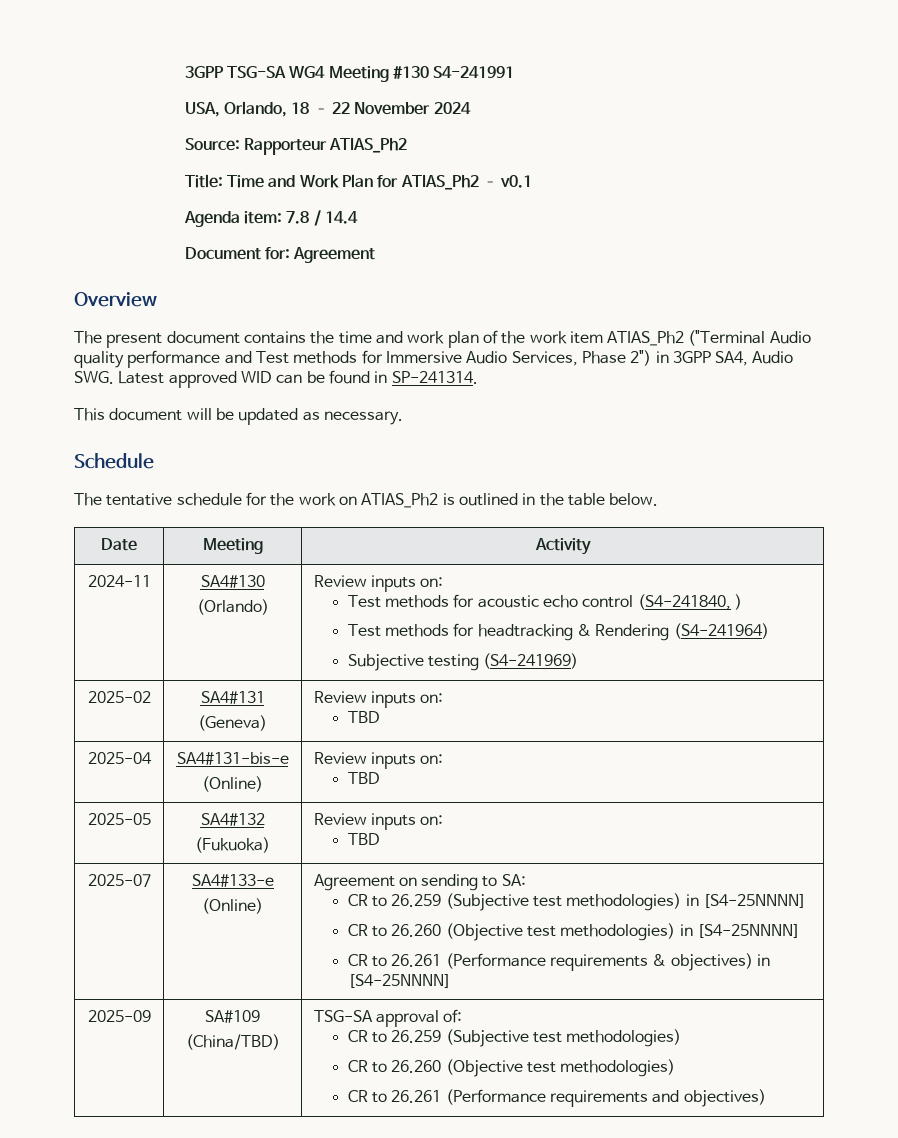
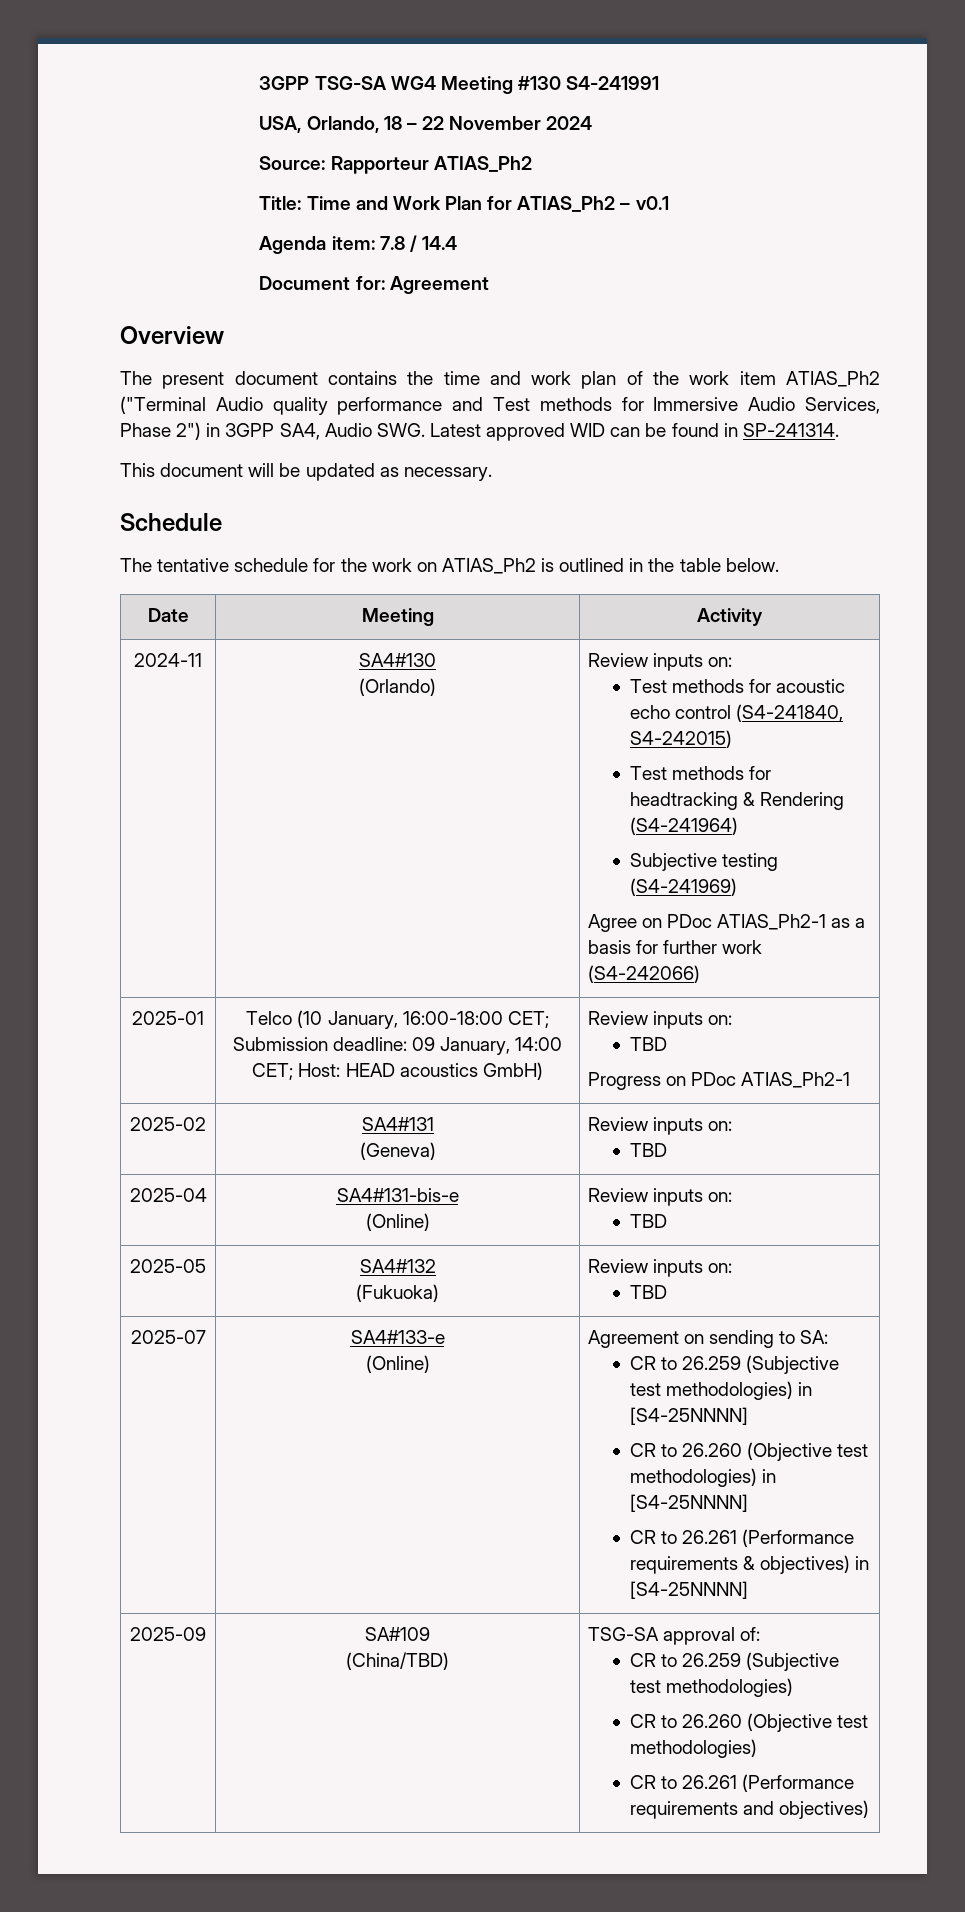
  2024-11 | SA4#130
  (Orlando) | Review inputs on:
- Test methods for acoustic echo control (S4-241840, )
+ Test methods for acoustic echo control (S4-241840, S4-242015)
  Test methods for headtracking & Rendering (S4-241964)
  Subjective testing (S4-241969)
+ Agree on PDoc ATIAS_Ph2-1 as a basis for further work (S4-242066)
+ 2025-01 | Telco (10 January, 16:00-18:00 CET; Submission deadline: 09 January, 14:00 CET; Host: HEAD acoustics GmbH) | Review inputs on:
+ TBD
+ Progress on PDoc ATIAS_Ph2-1

